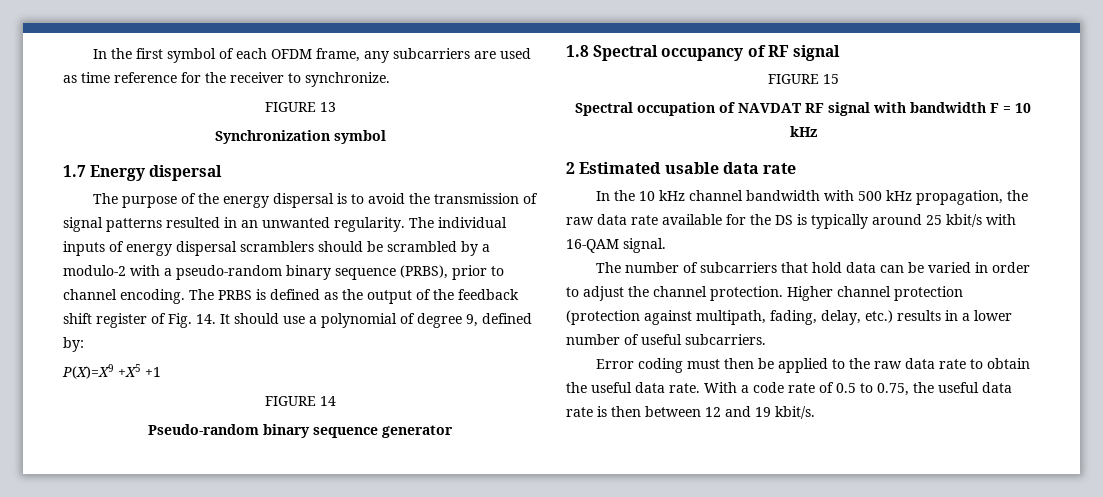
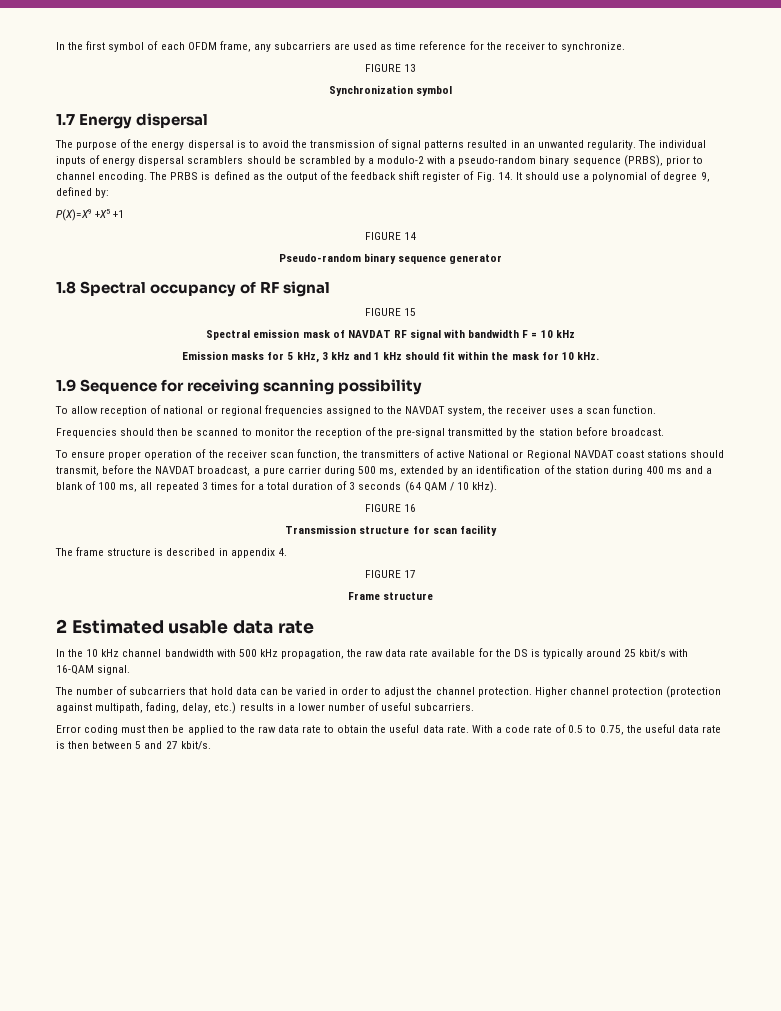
- Spectral occupation of NAVDAT RF signal with bandwidth F = 10 kHz
+ Spectral emission mask of NAVDAT RF signal with bandwidth F = 10 kHz
+ Emission masks for 5 kHz, 3 kHz and 1 kHz should fit within the mask for 10 kHz.
+ 1.9 Sequence for receiving scanning possibility
+ To allow reception of national or regional frequencies assigned to the NAVDAT system, the receiver uses a scan function.
+ Frequencies should then be scanned to monitor the reception of the pre-signal transmitted by the station before broadcast.
+ To ensure proper operation of the receiver scan function, the transmitters of active National or Regional NAVDAT coast stations should transmit, before the NAVDAT broadcast, a pure carrier during 500 ms, extended by an identification of the station during 400 ms and a blank of 100 ms, all repeated 3 times for a total duration of 3 seconds (64 QAM / 10 kHz).
+ FIGURE 16
+ Transmission structure for scan facility
+ The frame structure is described in appendix 4.
+ FIGURE 17
+ Frame structure
- With a code rate of 0.5 to 0.75, the useful data rate is then between 12 and 19 kbit/s.
+ With a code rate of 0.5 to 0.75, the useful data rate is then between 5 and 27 kbit/s.

